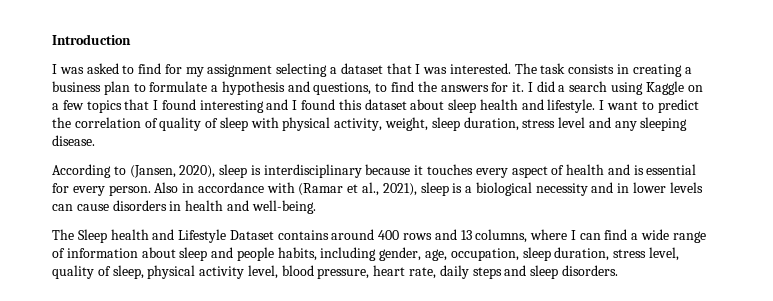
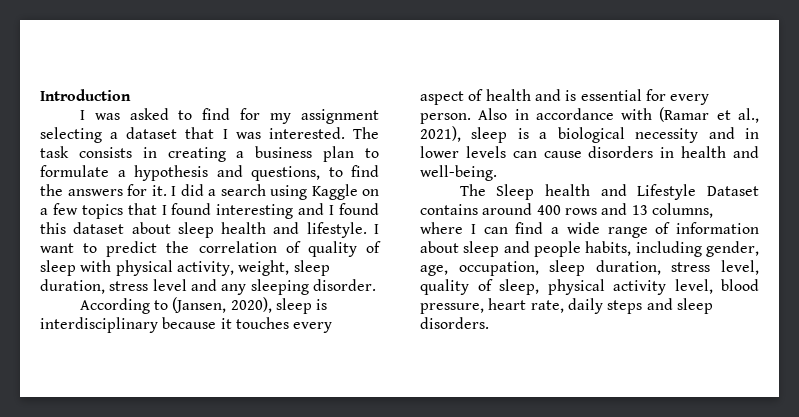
- I want to predict the correlation of quality of sleep with physical activity, weight, sleep duration, stress level and any sleeping disease.
+ I want to predict the correlation of quality of sleep with physical activity, weight, sleep duration, stress level and any sleeping disorder.

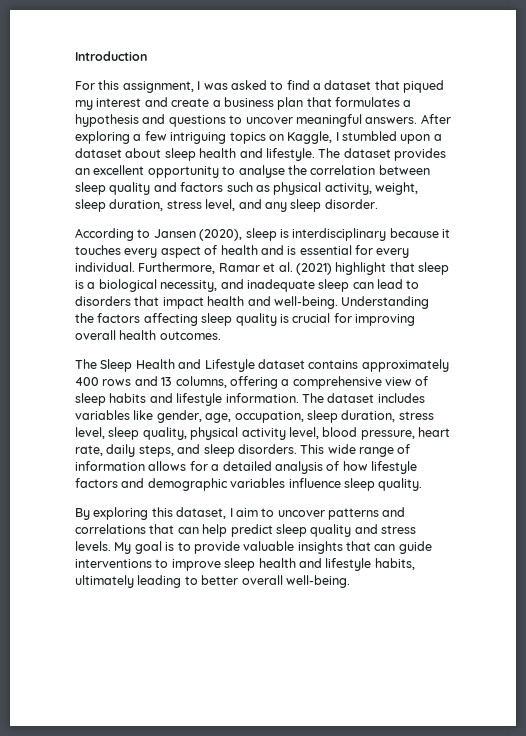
- I was asked to find for my assignment selecting a dataset that I was interested. The task consists in creating a business plan to formulate a hypothesis and questions, to find the answers for it. I did a search using Kaggle on a few topics that I found interesting and I found this dataset about sleep health and lifestyle.
+ For this assignment, I was asked to find a dataset that piqued my interest and create a business plan that formulates a hypothesis and questions to uncover meaningful answers. After exploring a few intriguing topics on Kaggle, I stumbled upon a dataset about sleep health and lifestyle.
- I want to predict the correlation of quality of sleep with physical activity, weight, sleep duration, stress level and any sleeping disorder.
+ The dataset provides an excellent opportunity to analyse the correlation between sleep quality and factors such as physical activity, weight, sleep duration, stress level, and any sleep disorder.
- According to (Jansen, 2020), sleep is interdisciplinary because it touches every aspect of health and is essential for every person. Also in accordance with (Ramar et al., 2021), sleep is a biological necessity and in lower levels can cause disorders in health and well-being.
+ According to Jansen (2020), sleep is interdisciplinary because it touches every aspect of health and is essential for every individual. Furthermore, Ramar et al. (2021) highlight that sleep is a biological necessity, and inadequate sleep can lead to disorders that impact health and well-being. Understanding the factors affecting sleep quality is crucial for improving overall health outcomes.
- The Sleep health and Lifestyle Dataset contains around 400 rows and 13 columns, where I can find a wide range of information about sleep and people habits, including gender, age, occupation, sleep duration, stress level, quality of sleep, physical activity level, blood pressure, heart rate, daily steps and sleep disorders.
+ The Sleep Health and Lifestyle dataset contains approximately 400 rows and 13 columns, offering a comprehensive view of sleep habits and lifestyle information. The dataset includes variables like gender, age, occupation, sleep duration, stress level, sleep quality, physical activity level, blood pressure, heart rate, daily steps, and sleep disorders.
+ This wide range of information allows for a detailed analysis of how lifestyle factors and demographic variables influence sleep quality.
+ By exploring this dataset, I aim to uncover patterns and correlations that can help predict sleep quality and stress levels. My goal is to provide valuable insights that can guide interventions to improve sleep health and lifestyle habits, ultimately leading to better overall well-being.

